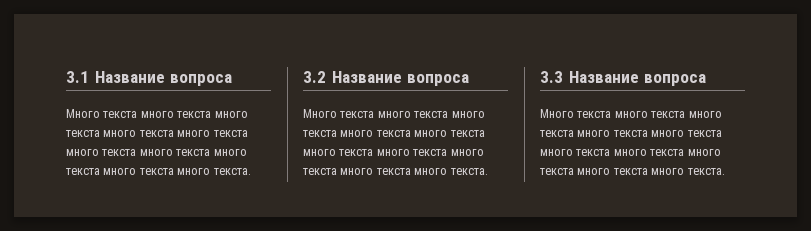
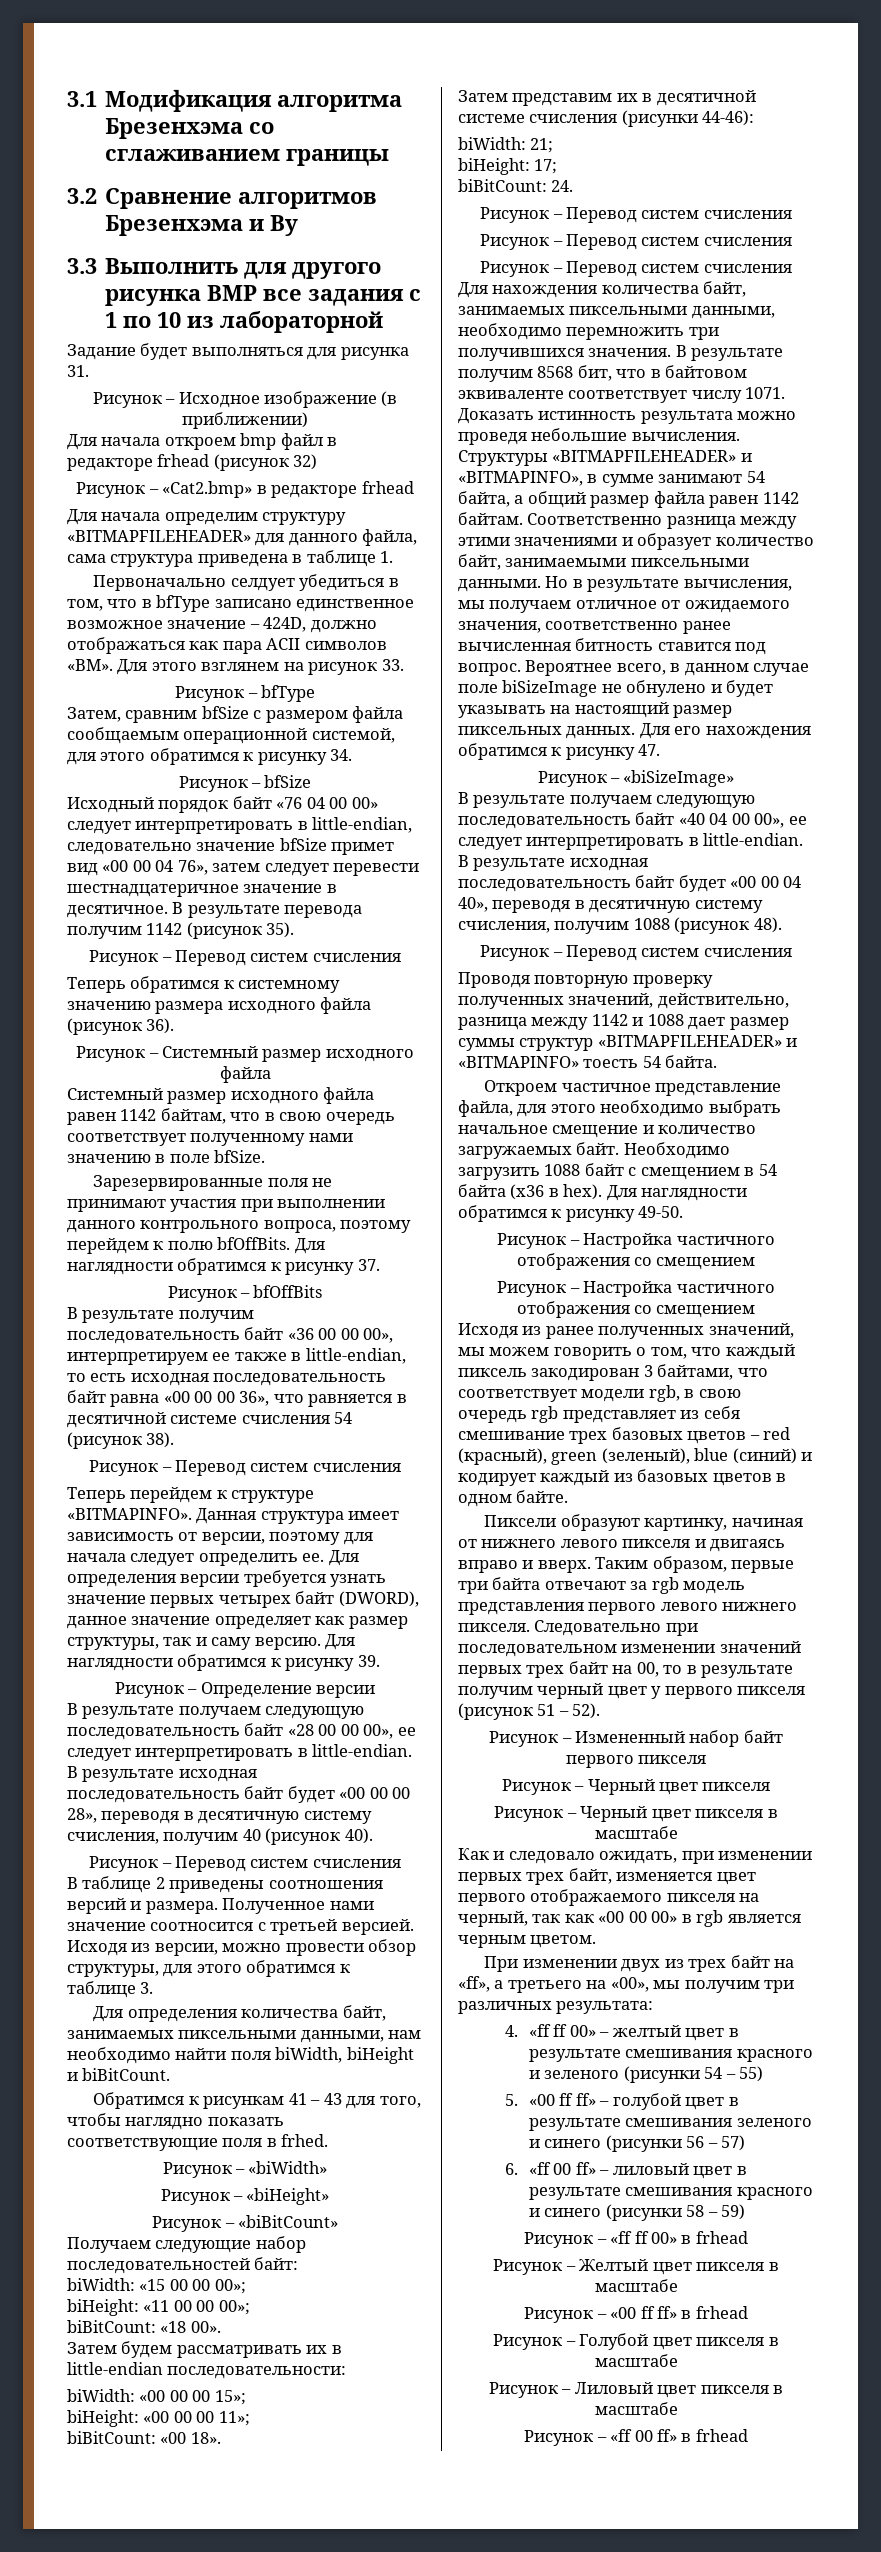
- 3.1 Название вопроса
- Много текста много текста много текста много текста много текста много текста много текста много текста много текста много текста.
- 3.2 Название вопроса
- Много текста много текста много текста много текста много текста много текста много текста много текста много текста много текста.
- 3.3 Название вопроса
- Много текста много текста много текста много текста много текста много текста много текста много текста много текста много текста.
+ 3.1 Модификация алгоритма Брезенхэма со сглаживанием границы
+ 3.2 Сравнение алгоритмов Брезенхэма и Ву
+ 3.3 Выполнить для другого рисунка BMP все задания с 1 по 10 из лабораторной
+ Задание будет выполняться для рисунка 31.
+ Рисунок – Исходное изображение (в приближении)
+ Для начала откроем bmp файл в редакторе frhead (рисунок 32)
+ Рисунок – «Cat2.bmp» в редакторе frhead
+ Для начала определим структуру «BITMAPFILEHEADER» для данного файла, сама структура приведена в таблице 1.
+ Первоначально селдует убедиться в том, что в bfType записано единственное возможное значение – 424D, должно отображаться как пара ACII символов «BM». Для этого взглянем на рисунок 33.
+ Рисунок – bfType
+ Затем, сравним bfSize с размером файла сообщаемым операционной системой, для этого обратимся к рисунку 34.
+ Рисунок – bfSize
+ Исходный порядок байт «76 04 00 00» следует интерпретировать в little-endian, следовательно значение bfSize примет вид «00 00 04 76», затем следует перевести шестнадцатеричное значение в десятичное. В результате перевода получим 1142 (рисунок 35).
+ Рисунок – Перевод систем счисления
+ Теперь обратимся к системному значению размера исходного файла (рисунок 36).
+ Рисунок – Системный размер исходного файла
+ Системный размер исходного файла равен 1142 байтам, что в свою очередь соответствует полученному нами значению в поле bfSize.
+ Зарезервированные поля не принимают участия при выполнении данного контрольного вопроса, поэтому перейдем к полю bfOffBits. Для наглядности обратимся к рисунку 37.
+ Рисунок – bfOffBits
+ В результате получим последовательность байт «36 00 00 00», интерпретируем ее также в little-endian, то есть исходная последовательность байт равна «00 00 00 36», что равняется в десятичной системе счисления 54 (рисунок 38).
+ Рисунок – Перевод систем счисления
+ Теперь перейдем к структуре «BITMAPINFO». Данная структура имеет зависимость от версии, поэтому для начала следует определить ее. Для определения версии требуется узнать значение первых четырех байт (DWORD), данное значение определяет как размер структуры, так и саму версию. Для наглядности обратимся к рисунку 39.
+ Рисунок – Определение версии
+ В результате получаем следующую последовательность байт «28 00 00 00», ее следует интерпретировать в little-endian. В результате исходная последовательность байт будет «00 00 00 28», переводя в десятичную систему счисления, получим 40 (рисунок 40).
+ Рисунок – Перевод систем счисления
+ В таблице 2 приведены соотношения версий и размера. Полученное нами значение соотносится с третьей версией. Исходя из версии, можно провести обзор структуры, для этого обратимся к таблице 3.
+ Для определения количества байт, занимаемых пиксельными данными, нам необходимо найти поля biWidth, biHeight и biBitCount.
+ Обратимся к рисункам 41 – 43 для того, чтобы наглядно показать соответствующие поля в frhed.
+ Рисунок – «biWidth»
+ Рисунок – «biHeight»
+ Рисунок – «biBitCount»
+ Получаем следующие набор последовательностей байт:
+ biWidth: «15 00 00 00»;
+ biHeight: «11 00 00 00»;
+ biBitCount: «18 00».
+ Затем будем рассматривать их в little-endian последовательности:
+ biWidth: «00 00 00 15»;
+ biHeight: «00 00 00 11»;
+ biBitCount: «00 18».
+ Затем представим их в десятичной системе счисления (рисунки 44-46):
+ biWidth: 21;
+ biHeight: 17;
+ biBitCount: 24.
+ Рисунок – Перевод систем счисления
+ Рисунок – Перевод систем счисления
+ Рисунок – Перевод систем счисления
+ Для нахождения количества байт, занимаемых пиксельными данными, необходимо перемножить три получившихся значения. В результате получим 8568 бит, что в байтовом эквиваленте соответствует числу 1071. Доказать истинность результата можно проведя небольшие вычисления. Структуры «BITMAPFILEHEADER» и «BITMAPINFO», в сумме занимают 54 байта, а общий размер файла равен 1142 байтам. Соответственно разница между этими значениями и образует количество байт, занимаемыми пиксельными данными. Но в результате вычисления, мы получаем отличное от ожидаемого значения, соответственно ранее вычисленная битность ставится под вопрос. Вероятнее всего, в данном случае поле biSizeImage не обнулено и будет указывать на настоящий размер пиксельных данных. Для его нахождения обратимся к рисунку 47.
+ Рисунок – «biSizeImage»
+ В результате получаем следующую последовательность байт «40 04 00 00», ее следует интерпретировать в little-endian. В результате исходная последовательность байт будет «00 00 04 40», переводя в десятичную систему счисления, получим 1088 (рисунок 48).
+ Рисунок – Перевод систем счисления
+ Проводя повторную проверку полученных значений, действительно, разница между 1142 и 1088 дает размер суммы структур «BITMAPFILEHEADER» и «BITMAPINFO» тоесть 54 байта.
+ Откроем частичное представление файла, для этого необходимо выбрать начальное смещение и количество загружаемых байт. Необходимо загрузить 1088 байт с смещением в 54 байта (x36 в hex). Для наглядности обратимся к рисунку 49-50.
+ Рисунок – Настройка частичного отображения со смещением
+ Рисунок – Настройка частичного отображения со смещением
+ Исходя из ранее полученных значений, мы можем говорить о том, что каждый пиксель закодирован 3 байтами, что соответствует модели rgb, в свою очередь rgb представляет из себя смешивание трех базовых цветов – red (красный), green (зеленый), blue (синий) и кодирует каждый из базовых цветов в одном байте.
+ Пиксели образуют картинку, начиная от нижнего левого пикселя и двигаясь вправо и вверх. Таким образом, первые три байта отвечают за rgb модель представления первого левого нижнего пикселя. Следовательно при последовательном изменении значений первых трех байт на 00, то в результате получим черный цвет у первого пикселя (рисунок 51 – 52).
+ Рисунок – Измененный набор байт первого пикселя
+ Рисунок – Черный цвет пикселя
+ Рисунок – Черный цвет пикселя в масштабе
+ Как и следовало ожидать, при изменении первых трех байт, изменяется цвет первого отображаемого пикселя на черный, так как «00 00 00» в rgb является черным цветом.
+ При изменении двух из трех байт на «ff», а третьего на «00», мы получим три различных результата:
+ 4. «ff ff 00» – желтый цвет в результате смешивания красного и зеленого (рисунки 54 – 55)
+ 5. «00 ff ff» – голубой цвет в результате смешивания зеленого и синего (рисунки 56 – 57)
+ 6. «ff 00 ff» – лиловый цвет в результате смешивания красного и синего (рисунки 58 – 59)
+ Рисунок – «ff ff 00» в frhead
+ Рисунок – Желтый цвет пикселя в масштабе
+ Рисунок – «00 ff ff» в frhead
+ Рисунок – Голубой цвет пикселя в масштабе
+ Рисунок – Лиловый цвет пикселя в масштабе
+ Рисунок – «ff 00 ff» в frhead

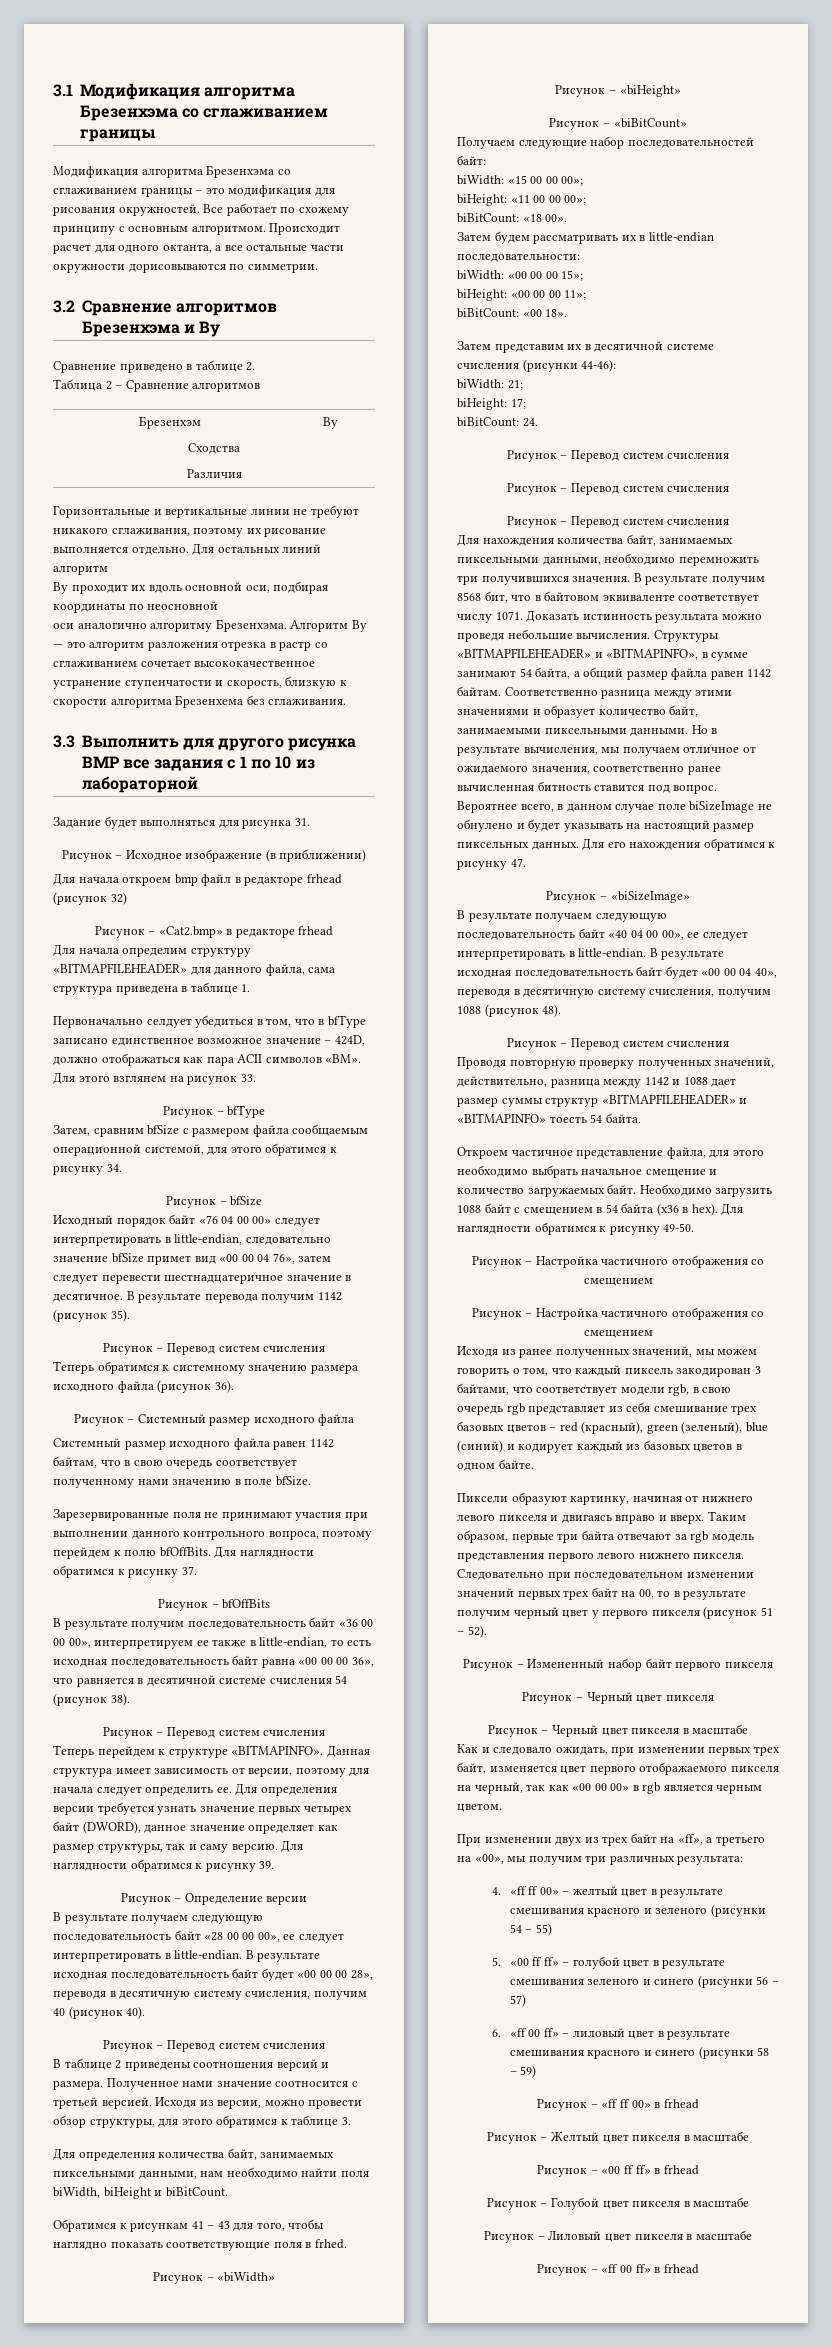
+ Модификация алгоритма Брезенхэма со сглаживанием границы – это модификация для рисования окружностей. Все работает по схожему принципу с основным алгоритмом. Происходит расчет для одного октанта, а все остальные части окружности дорисовываются по симметрии.
+ Сравнение приведено в таблице 2.
+ Таблица 2 – Сравнение алгоритмов
+ Брезенхэм | Ву
+ Сходства
+ Различия
+ Горизонтальные и вертикальные линии не требуют никакого сглаживания, поэтому их рисование выполняется отдельно. Для остальных линий алгоритм
+ Ву проходит их вдоль основной оси, подбирая координаты по неосновной
+ оси аналогично алгоритму Брезенхэма. Алгоритм Ву — это алгоритм разложения отрезка в растр со сглаживанием сочетает высококачественное устранение ступенчатости и скорость, близкую к скорости алгоритма Брезенхема без сглаживания.

